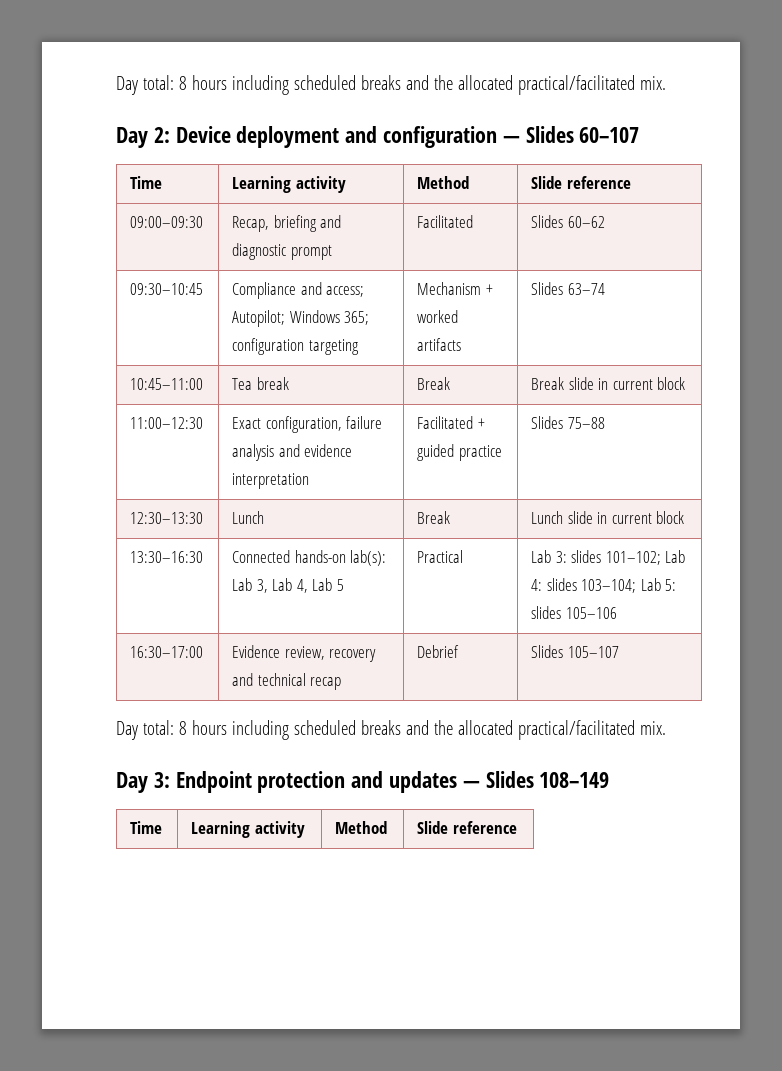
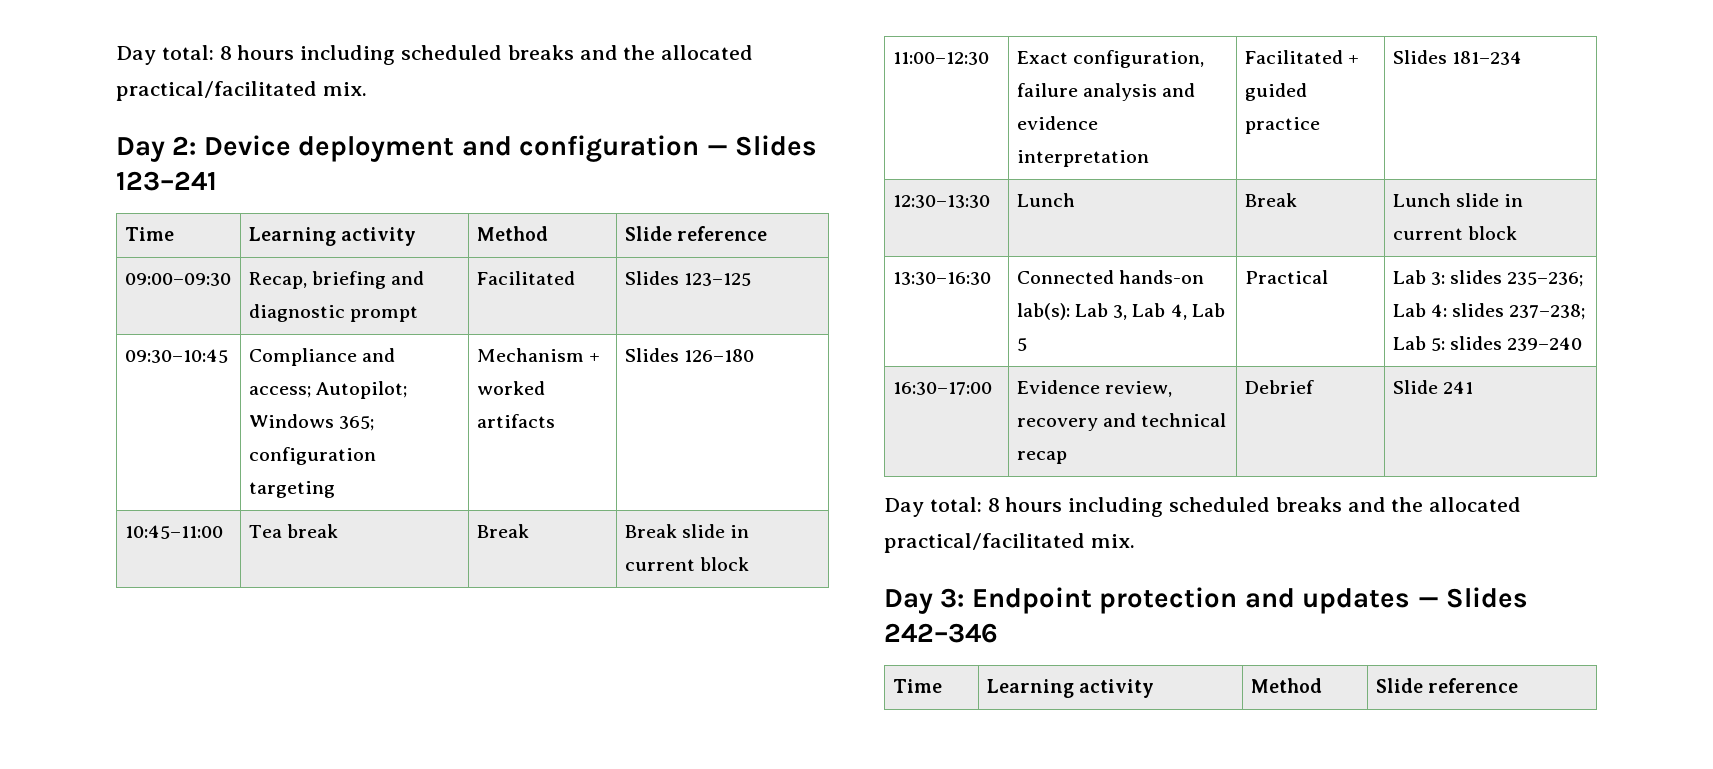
- Day 2: Device deployment and configuration — Slides 60–107
+ Day 2: Device deployment and configuration — Slides 123–241
- 09:00–09:30 | Recap, briefing and diagnostic prompt | Facilitated | Slides 60–62
+ 09:00–09:30 | Recap, briefing and diagnostic prompt | Facilitated | Slides 123–125
- 09:30–10:45 | Compliance and access; Autopilot; Windows 365; configuration targeting | Mechanism + worked artifacts | Slides 63–74
+ 09:30–10:45 | Compliance and access; Autopilot; Windows 365; configuration targeting | Mechanism + worked artifacts | Slides 126–180
- 11:00–12:30 | Exact configuration, failure analysis and evidence interpretation | Facilitated + guided practice | Slides 75–88
+ 11:00–12:30 | Exact configuration, failure analysis and evidence interpretation | Facilitated + guided practice | Slides 181–234
- 13:30–16:30 | Connected hands-on lab(s): Lab 3, Lab 4, Lab 5 | Practical | Lab 3: slides 101–102; Lab 4: slides 103–104; Lab 5: slides 105–106
+ 13:30–16:30 | Connected hands-on lab(s): Lab 3, Lab 4, Lab 5 | Practical | Lab 3: slides 235–236; Lab 4: slides 237–238; Lab 5: slides 239–240
- 16:30–17:00 | Evidence review, recovery and technical recap | Debrief | Slides 105–107
+ 16:30–17:00 | Evidence review, recovery and technical recap | Debrief | Slide 241
- Day 3: Endpoint protection and updates — Slides 108–149
+ Day 3: Endpoint protection and updates — Slides 242–346

